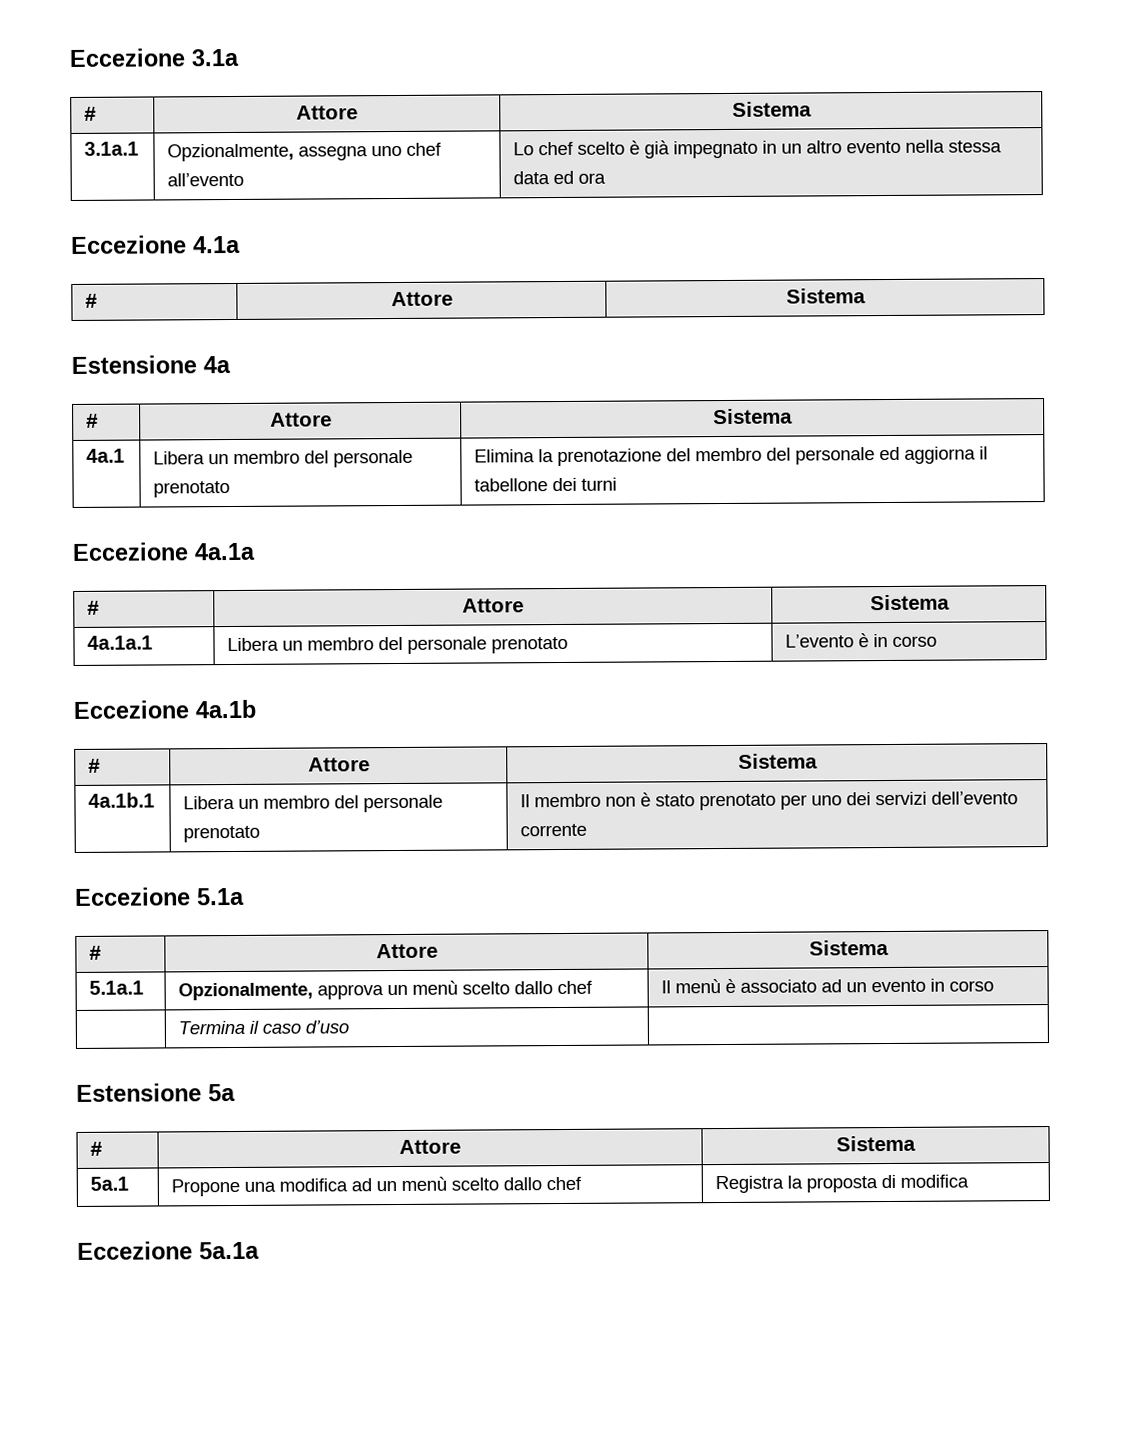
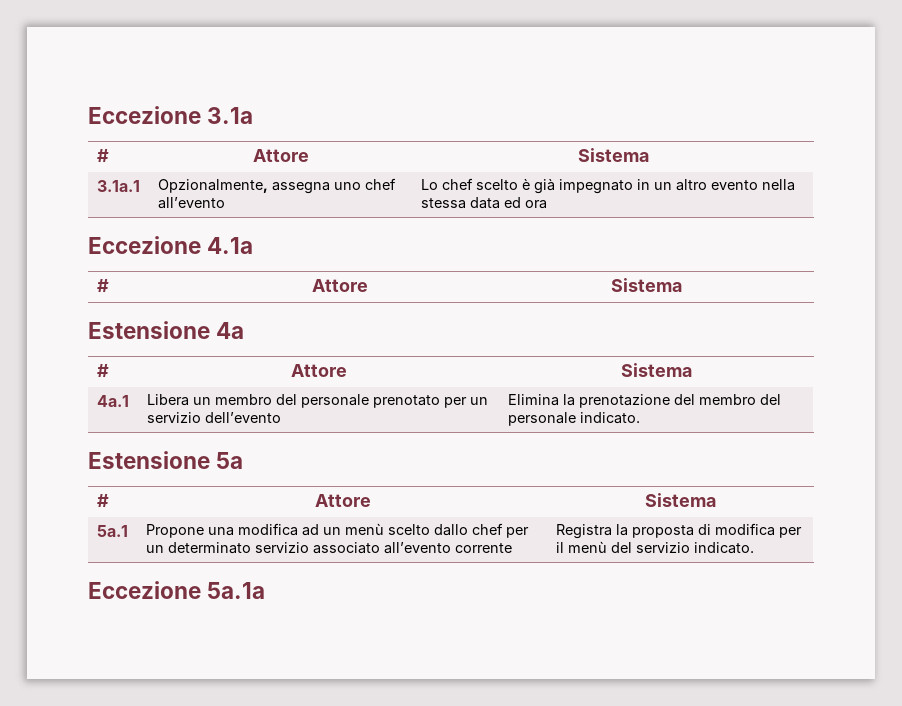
- 4a.1 | Libera un membro del personale prenotato | Elimina la prenotazione del membro del personale ed aggiorna il tabellone dei turni
- Eccezione 4a.1a
- # | Attore | Sistema
- 4a.1a.1 | Libera un membro del personale prenotato | L’evento è in corso
- Eccezione 4a.1b
- # | Attore | Sistema
- 4a.1b.1 | Libera un membro del personale prenotato | Il membro non è stato prenotato per uno dei servizi dell’evento corrente
- Eccezione 5.1a
- # | Attore | Sistema
- 5.1a.1 | Opzionalmente, approva un menù scelto dallo chef | Il menù è associato ad un evento in corso
- | Termina il caso d’uso |
+ 4a.1 | Libera un membro del personale prenotato per un servizio dell’evento | Elimina la prenotazione del membro del personale indicato.
- 5a.1 | Propone una modifica ad un menù scelto dallo chef | Registra la proposta di modifica
+ 5a.1 | Propone una modifica ad un menù scelto dallo chef per un determinato servizio associato all’evento corrente | Registra la proposta di modifica per il menù del servizio indicato.

